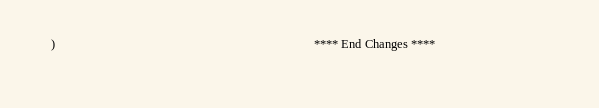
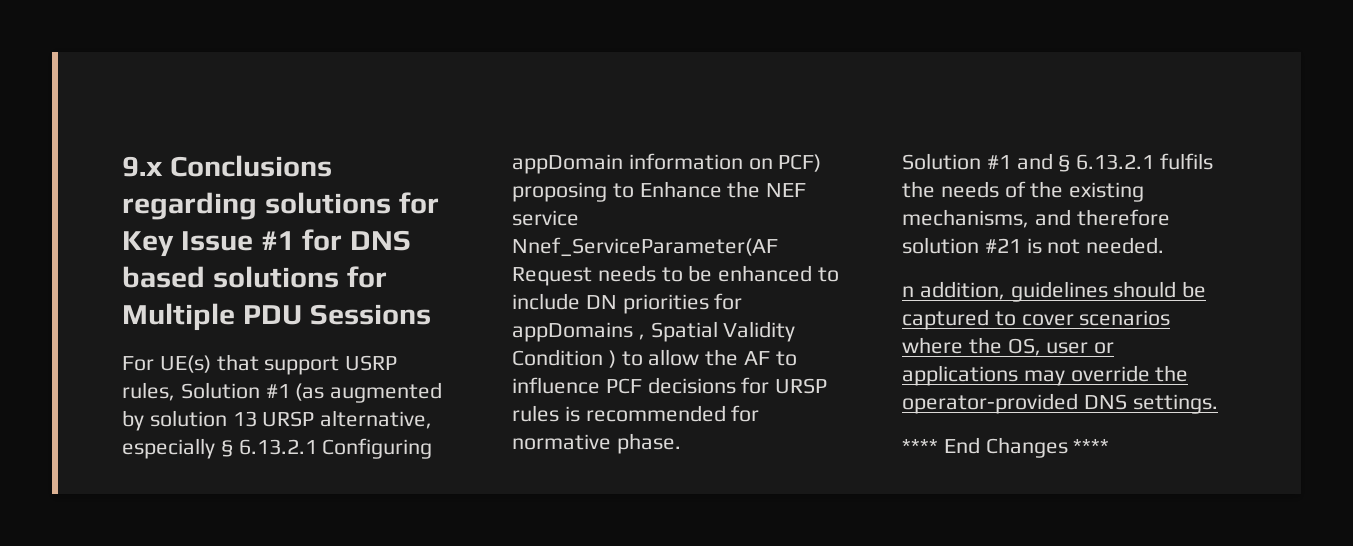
- )
+ 9.x Conclusions regarding solutions for Key Issue #1 for DNS based solutions for Multiple PDU Sessions
+ For UE(s) that support USRP rules, Solution #1 (as augmented by solution 13 URSP alternative, especially § 6.13.2.1 Configuring appDomain information on PCF) proposing to Enhance the NEF service Nnef_ServiceParameter(AF Request needs to be enhanced to include DN priorities for appDomains , Spatial Validity Condition ) to allow the AF to influence PCF decisions for URSP rules is recommended for normative phase.
+ Solution #1 and § 6.13.2.1 fulfils the needs of the existing mechanisms, and therefore solution #21 is not needed.
+ n addition, guidelines should be captured to cover scenarios where the OS, user or applications may override the operator-provided DNS settings.

